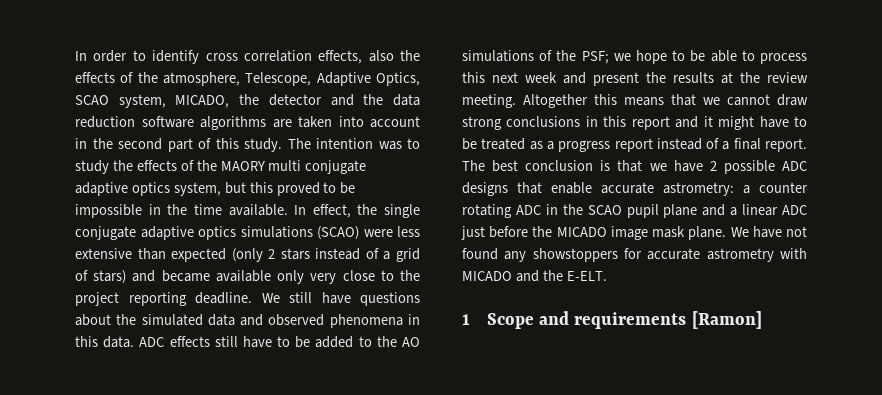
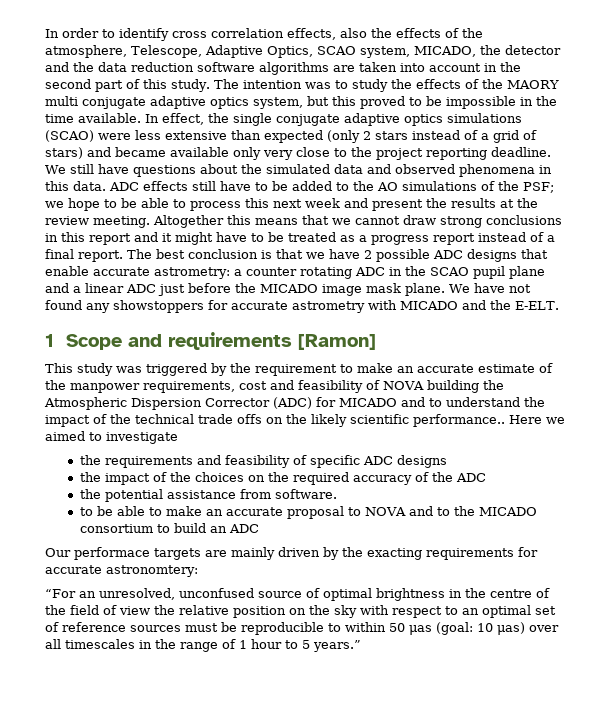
+ This study was triggered by the requirement to make an accurate estimate of the manpower requirements, cost and feasibility of NOVA building the Atmospheric Dispersion Corrector (ADC) for MICADO and to understand the impact of the technical trade offs on the likely scientific performance.. Here we aimed to investigate
+ the requirements and feasibility of specific ADC designs
+ the impact of the choices on the required accuracy of the ADC
+ the potential assistance from software.
+ to be able to make an accurate proposal to NOVA and to the MICADO consortium to build an ADC
+ Our performace targets are mainly driven by the exacting requirements for accurate astronomtery:
+ “For an unresolved, unconfused source of optimal brightness in the centre of the field of view the relative position on the sky with respect to an optimal set of reference sources must be reproducible to within 50 μas (goal: 10 μas) over all timescales in the range of 1 hour to 5 years.”

